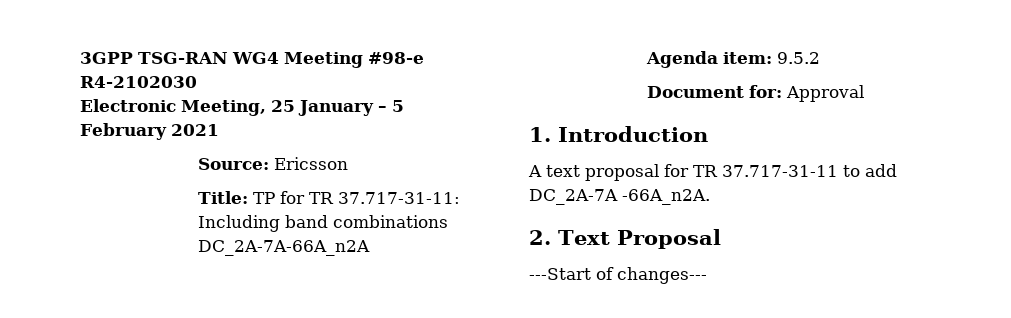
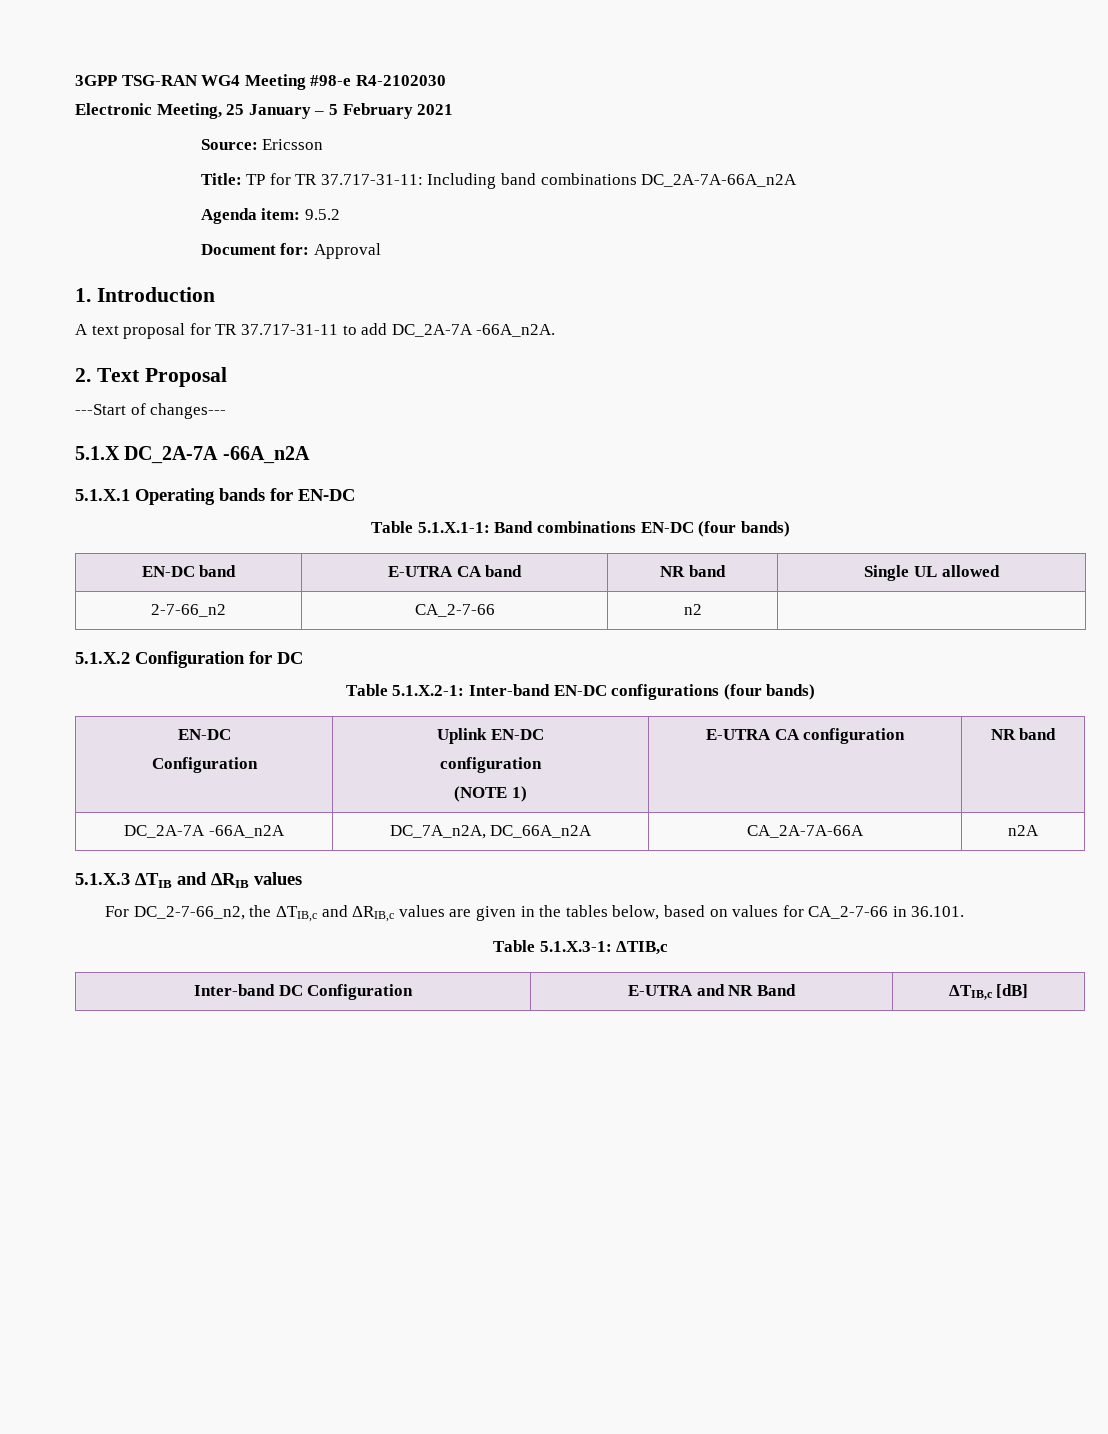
+ 5.1.X DC_2A-7A -66A_n2A
+ 5.1.X.1 Operating bands for EN-DC
+ Table 5.1.X.1-1: Band combinations EN-DC (four bands)
+ EN-DC band | E-UTRA CA band | NR band | Single UL allowed
+ 2-7-66_n2 | CA_2-7-66 | n2 |
+ 5.1.X.2 Configuration for DC
+ Table 5.1.X.2-1: Inter-band EN-DC configurations (four bands)
+ EN-DC
+ Configuration | Uplink EN-DC
+ configuration
+ (NOTE 1) | E-UTRA CA configuration | NR band
+ DC_2A-7A -66A_n2A | DC_7A_n2A, DC_66A_n2A | CA_2A-7A-66A | n2A
+ 5.1.X.3 ∆TIB and ∆RIB values
+ For DC_2-7-66_n2, the ΔTIB,c and ΔRIB,c values are given in the tables below, based on values for CA_2-7-66 in 36.101.
+ Table 5.1.X.3-1: ΔTIB,c
+ Inter-band DC Configuration | E-UTRA and NR Band | ΔTIB,c [dB]

